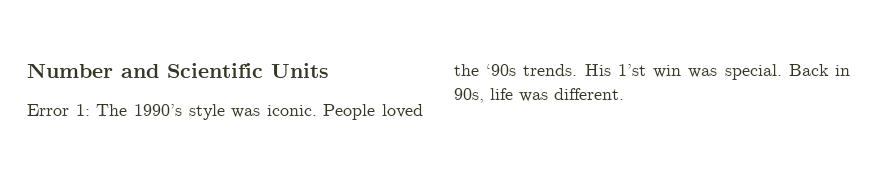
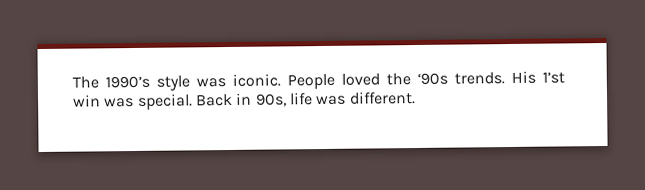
- Number and Scientific Units
- Error 1: The 1990’s style was iconic.
+ The 1990’s style was iconic.

